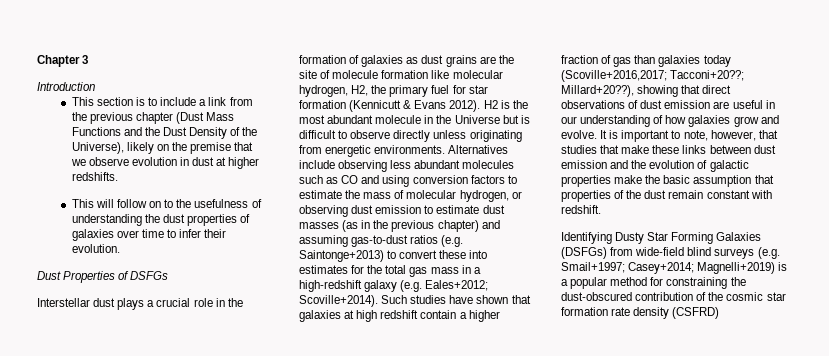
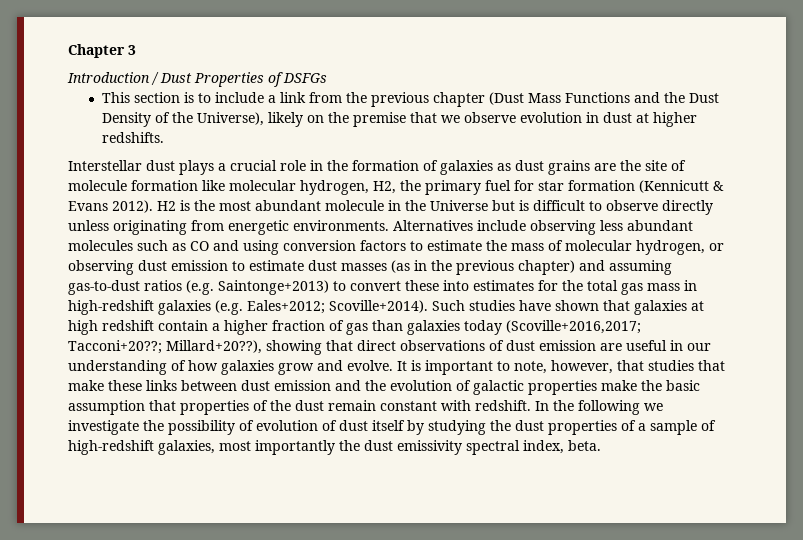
- Introduction
+ Introduction / Dust Properties of DSFGs
- This will follow on to the usefulness of understanding the dust properties of galaxies over time to infer their evolution.
- Dust Properties of DSFGs
- Alternatives include observing less abundant molecules such as CO and using conversion factors to estimate the mass of molecular hydrogen, or observing dust emission to estimate dust masses (as in the previous chapter) and assuming gas-to-dust ratios (e.g. Saintonge+2013) to convert these into estimates for the total gas mass in a high-redshift galaxy (e.g. Eales+2012; Scoville+2014).
+ Alternatives include observing less abundant molecules such as CO and using conversion factors to estimate the mass of molecular hydrogen, or observing dust emission to estimate dust masses (as in the previous chapter) and assuming gas-to-dust ratios (e.g. Saintonge+2013) to convert these into estimates for the total gas mass in high-redshift galaxies (e.g. Eales+2012; Scoville+2014).
- It is important to note, however, that studies that make these links between dust emission and the evolution of galactic properties make the basic assumption that properties of the dust remain constant with redshift.
- Identifying Dusty Star Forming Galaxies (DSFGs) from wide-field blind surveys (e.g. Smail+1997; Casey+2014; Magnelli+2019) is a popular method for constraining the dust-obscured contribution of the cosmic star formation rate density (CSFRD)
+ It is important to note, however, that studies that make these links between dust emission and the evolution of galactic properties make the basic assumption that properties of the dust remain constant with redshift. In the following we investigate the possibility of evolution of dust itself by studying the dust properties of a sample of high-redshift galaxies, most importantly the dust emissivity spectral index, beta.

